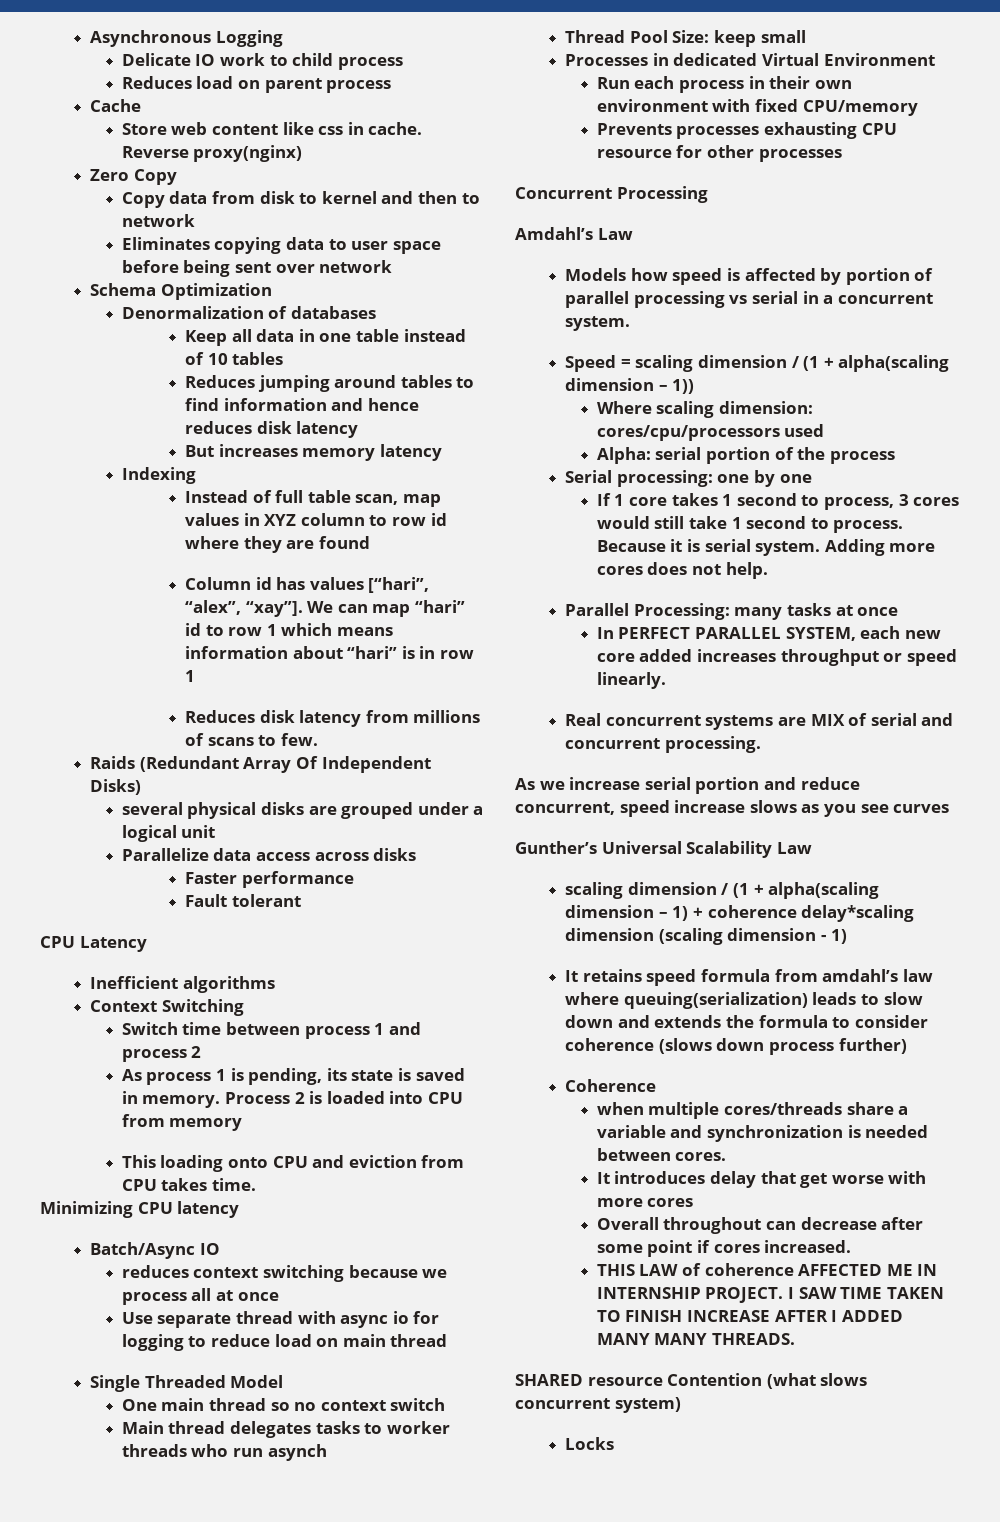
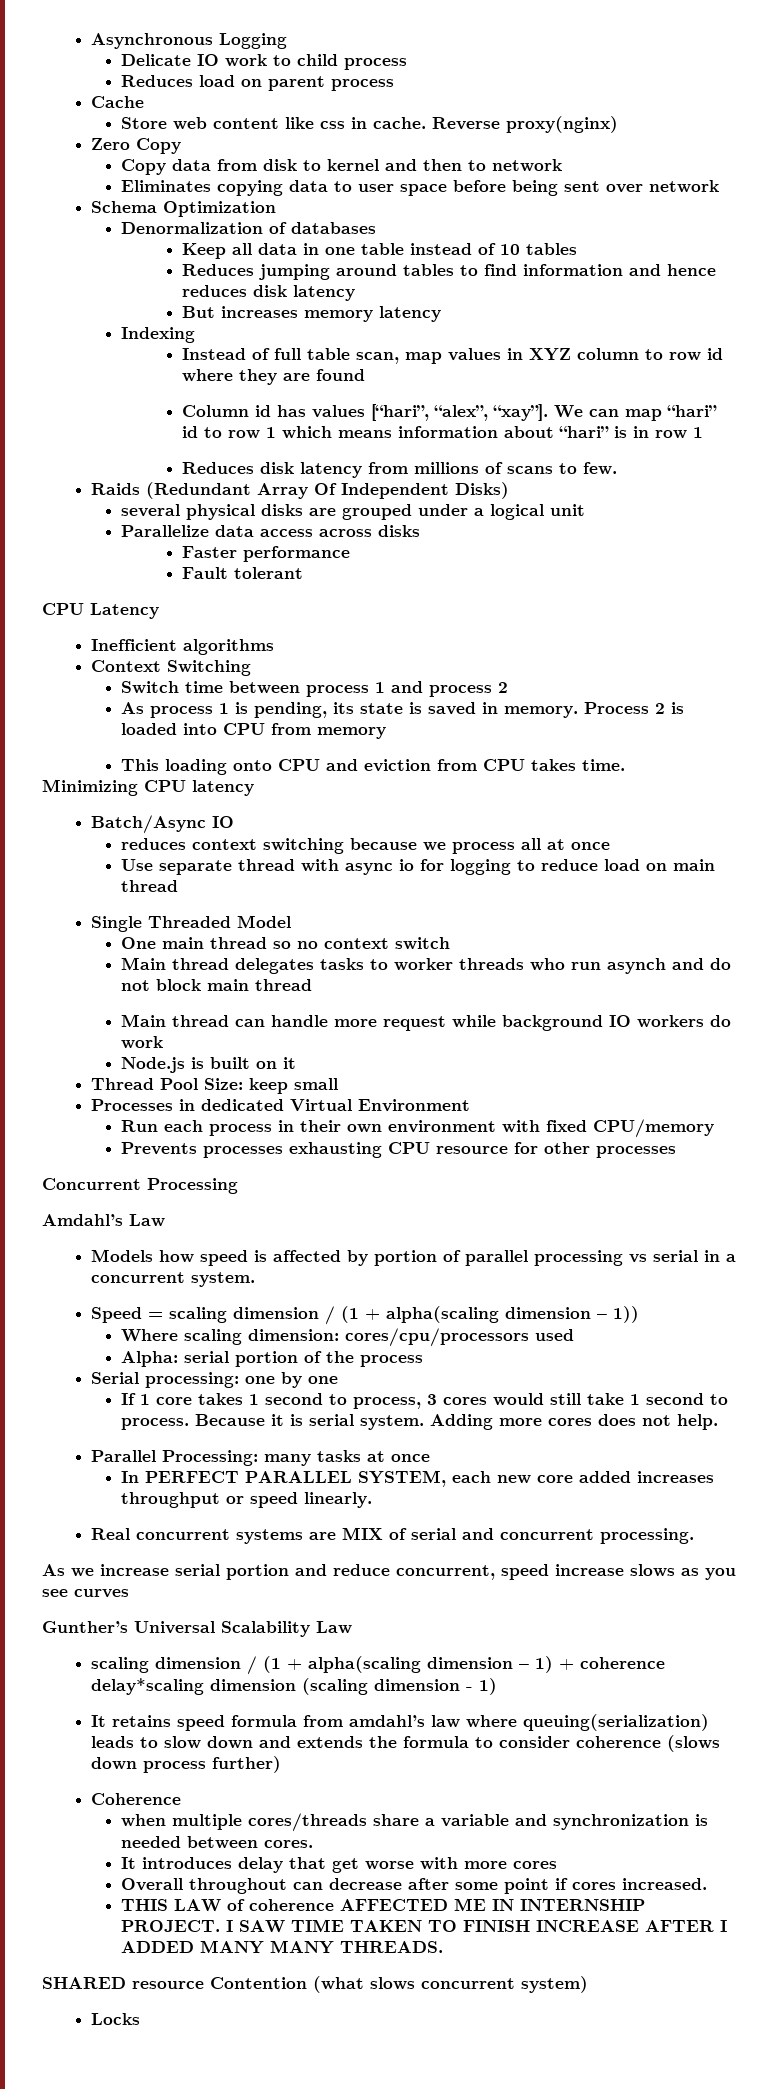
- Main thread delegates tasks to worker threads who run asynch
+ Main thread delegates tasks to worker threads who run asynch and do not block main thread
+ Main thread can handle more request while background IO workers do work
+ Node.js is built on it

